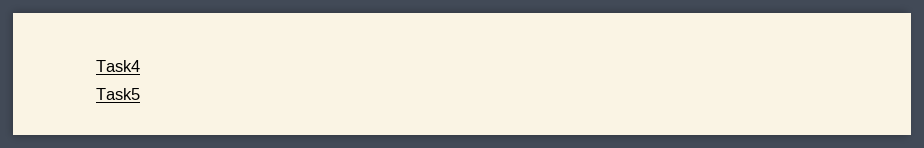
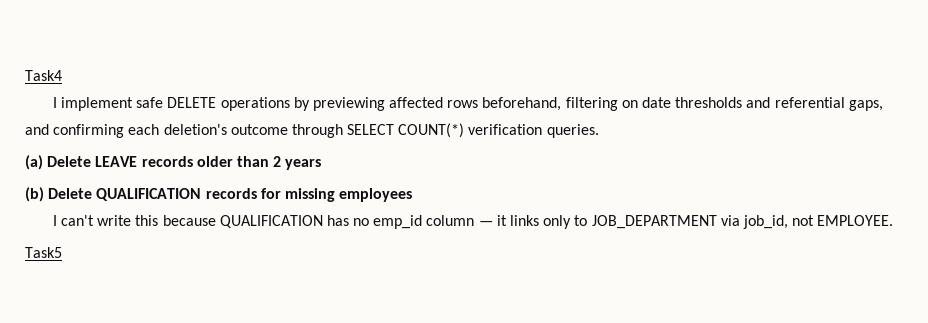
+ I implement safe DELETE operations by previewing affected rows beforehand, filtering on date thresholds and referential gaps, and confirming each deletion's outcome through SELECT COUNT(*) verification queries.
+ (a) Delete LEAVE records older than 2 years
+ (b) Delete QUALIFICATION records for missing employees
+ I can't write this because QUALIFICATION has no emp_id column — it links only to JOB_DEPARTMENT via job_id, not EMPLOYEE.

